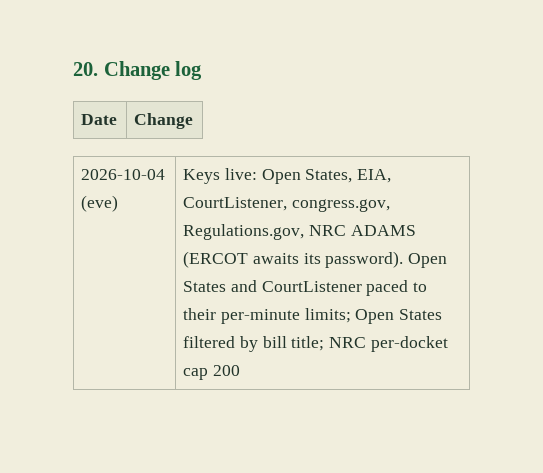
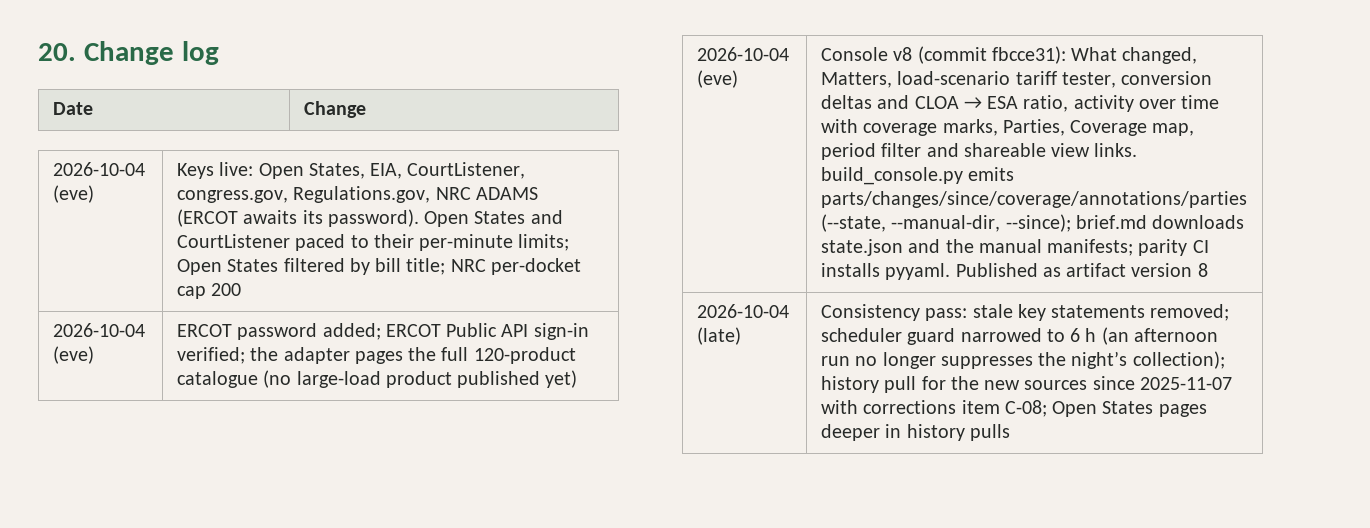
+ 2026-10-04 (eve) | ERCOT password added; ERCOT Public API sign-in verified; the adapter pages the full 120-product catalogue (no large-load product published yet)
+ 2026-10-04 (eve) | Console v8 (commit fbcce31): What changed, Matters, load-scenario tariff tester, conversion deltas and CLOA → ESA ratio, activity over time with coverage marks, Parties, Coverage map, period filter and shareable view links. build_console.py emits parts/changes/since/coverage/annotations/parties (--state, --manual-dir, --since); brief.md downloads state.json and the manual manifests; parity CI installs pyyaml. Published as artifact version 8
+ 2026-10-04 (late) | Consistency pass: stale key statements removed; scheduler guard narrowed to 6 h (an afternoon run no longer suppresses the night’s collection); history pull for the new sources since 2025-11-07 with corrections item C-08; Open States pages deeper in history pulls

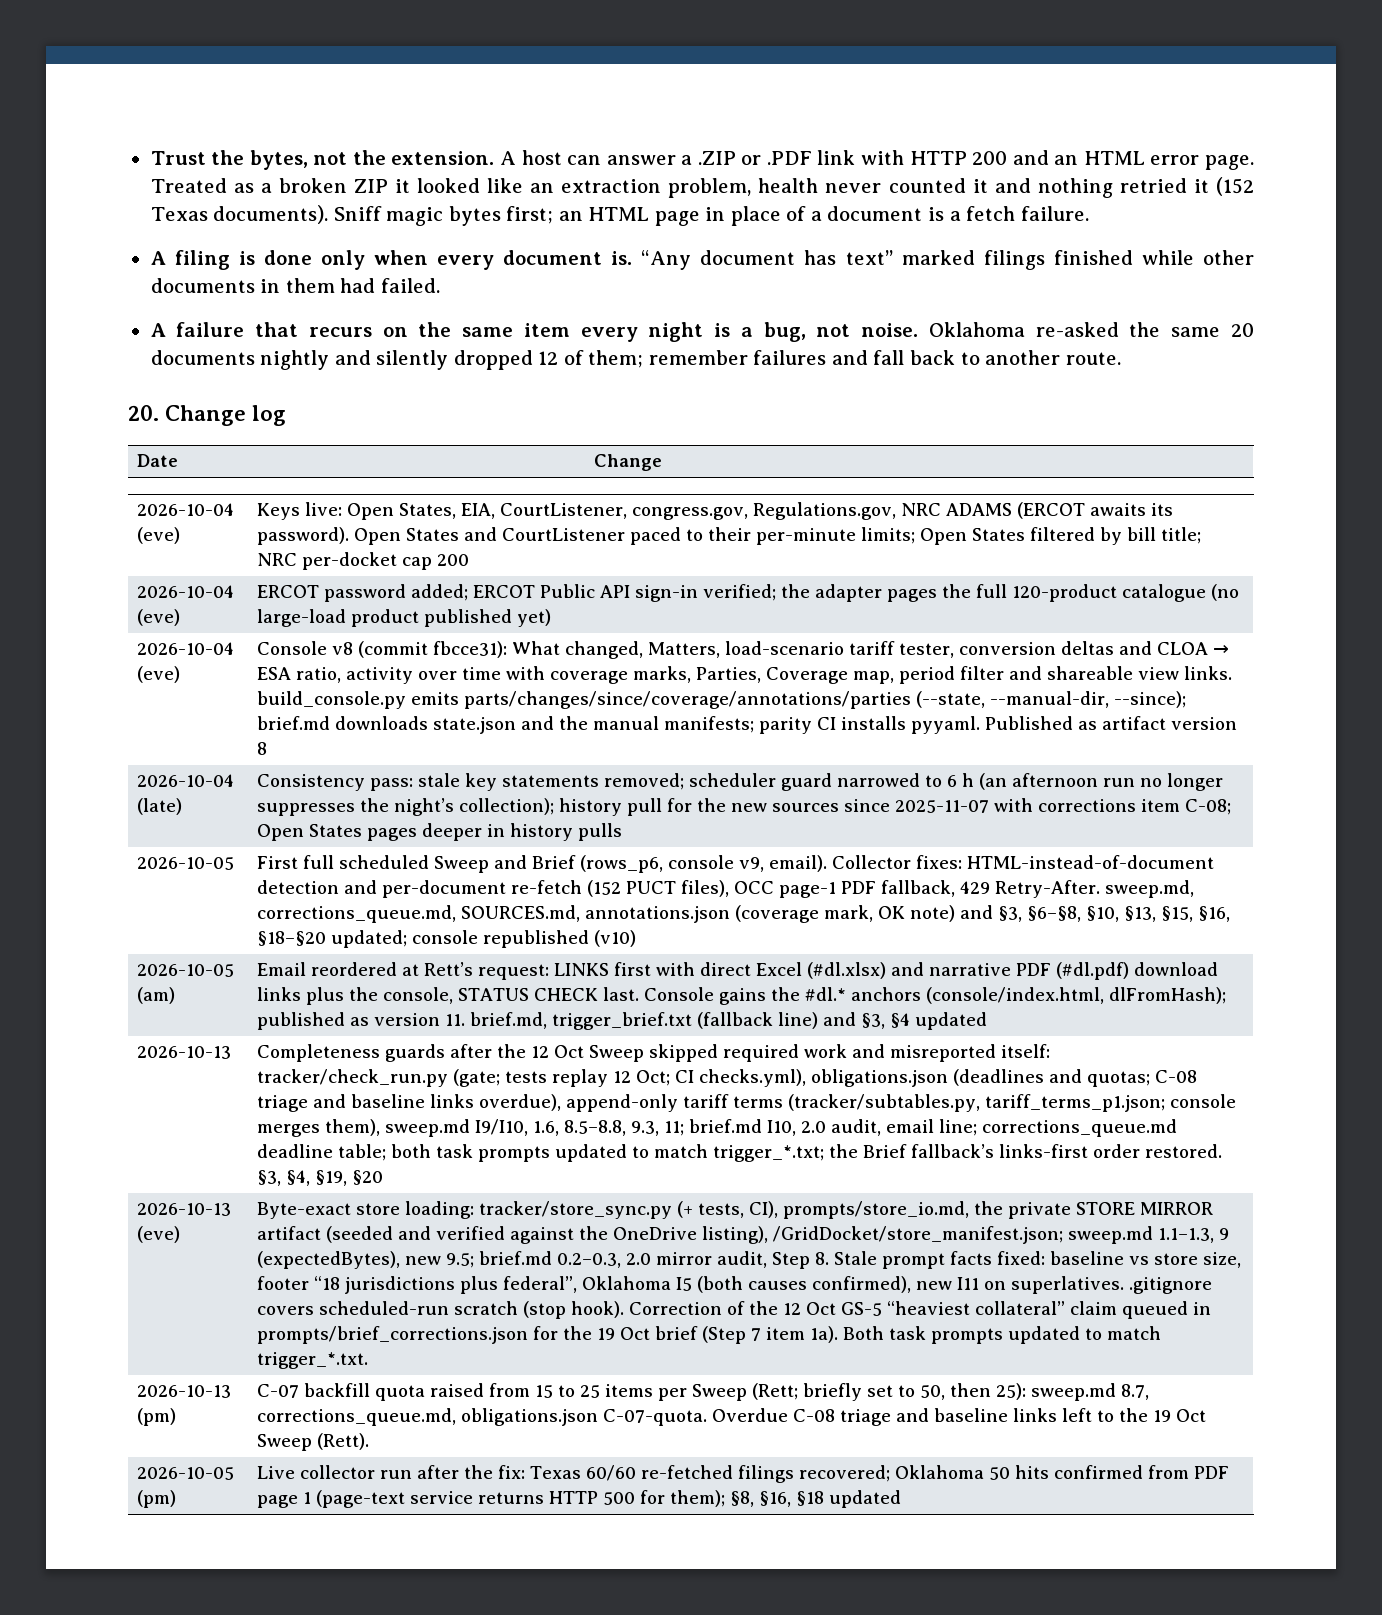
+ Trust the bytes, not the extension. A host can answer a .ZIP or .PDF link with HTTP 200 and an HTML error page. Treated as a broken ZIP it looked like an extraction problem, health never counted it and nothing retried it (152 Texas documents). Sniff magic bytes first; an HTML page in place of a document is a fetch failure.
+ A filing is done only when every document is. “Any document has text” marked filings finished while other documents in them had failed.
+ A failure that recurs on the same item every night is a bug, not noise. Oklahoma re-asked the same 20 documents nightly and silently dropped 12 of them; remember failures and fall back to another route.
+ 2026-10-05 | First full scheduled Sweep and Brief (rows_p6, console v9, email). Collector fixes: HTML-instead-of-document detection and per-document re-fetch (152 PUCT files), OCC page-1 PDF fallback, 429 Retry-After. sweep.md, corrections_queue.md, SOURCES.md, annotations.json (coverage mark, OK note) and §3, §6–§8, §10, §13, §15, §16, §18–§20 updated; console republished (v10)
+ 2026-10-05 (am) | Email reordered at Rett’s request: LINKS first with direct Excel (#dl.xlsx) and narrative PDF (#dl.pdf) download links plus the console, STATUS CHECK last. Console gains the #dl.* anchors (console/index.html, dlFromHash); published as version 11. brief.md, trigger_brief.txt (fallback line) and §3, §4 updated
+ 2026-10-13 | Completeness guards after the 12 Oct Sweep skipped required work and misreported itself: tracker/check_run.py (gate; tests replay 12 Oct; CI checks.yml), obligations.json (deadlines and quotas; C-08 triage and baseline links overdue), append-only tariff terms (tracker/subtables.py, tariff_terms_p1.json; console merges them), sweep.md I9/I10, 1.6, 8.5–8.8, 9.3, 11; brief.md I10, 2.0 audit, email line; corrections_queue.md deadline table; both task prompts updated to match trigger_*.txt; the Brief fallback’s links-first order restored. §3, §4, §19, §20
+ 2026-10-13 (eve) | Byte-exact store loading: tracker/store_sync.py (+ tests, CI), prompts/store_io.md, the private STORE MIRROR artifact (seeded and verified against the OneDrive listing), /GridDocket/store_manifest.json; sweep.md 1.1–1.3, 9 (expectedBytes), new 9.5; brief.md 0.2–0.3, 2.0 mirror audit, Step 8. Stale prompt facts fixed: baseline vs store size, footer “18 jurisdictions plus federal”, Oklahoma I5 (both causes confirmed), new I11 on superlatives. .gitignore covers scheduled-run scratch (stop hook). Correction of the 12 Oct GS-5 “heaviest collateral” claim queued in prompts/brief_corrections.json for the 19 Oct brief (Step 7 item 1a). Both task prompts updated to match trigger_*.txt.
+ 2026-10-13 (pm) | C-07 backfill quota raised from 15 to 25 items per Sweep (Rett; briefly set to 50, then 25): sweep.md 8.7, corrections_queue.md, obligations.json C-07-quota. Overdue C-08 triage and baseline links left to the 19 Oct Sweep (Rett).
+ 2026-10-05 (pm) | Live collector run after the fix: Texas 60/60 re-fetched filings recovered; Oklahoma 50 hits confirmed from PDF page 1 (page-text service returns HTTP 500 for them); §8, §16, §18 updated

